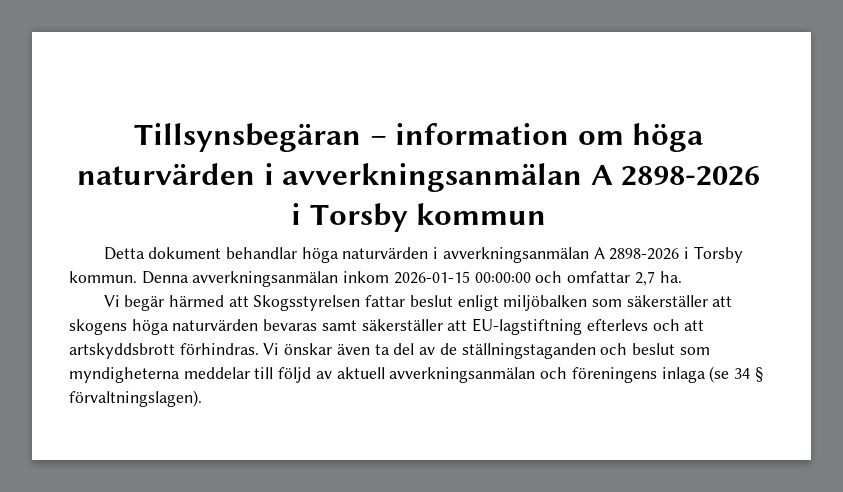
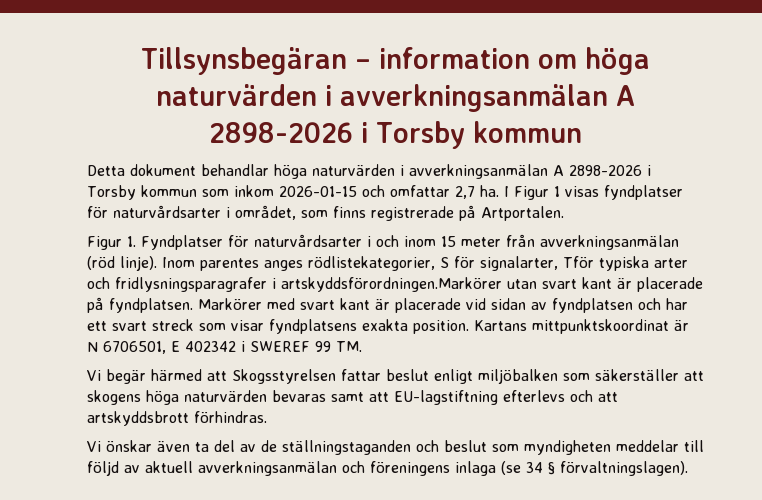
- Detta dokument behandlar höga naturvärden i avverkningsanmälan A 2898-2026 i Torsby kommun. Denna avverkningsanmälan inkom 2026-01-15 00:00:00 och omfattar 2,7 ha.
+ Detta dokument behandlar höga naturvärden i avverkningsanmälan A 2898-2026 i Torsby kommun som inkom 2026-01-15 och omfattar 2,7 ha. I Figur 1 visas fyndplatser för naturvårdsarter i området, som finns registrerade på Artportalen.
+ Figur 1. Fyndplatser för naturvårdsarter i och inom 15 meter från avverkningsanmälan (röd linje). Inom parentes anges rödlistekategorier, S för signalarter, Tför typiska arter och fridlysningsparagrafer i artskyddsförordningen.Markörer utan svart kant är placerade på fyndplatsen. Markörer med svart kant är placerade vid sidan av fyndplatsen och har ett svart streck som visar fyndplatsens exakta position. Kartans mittpunktskoordinat är N 6706501, E 402342 i SWEREF 99 TM.
- Vi begär härmed att Skogsstyrelsen fattar beslut enligt miljöbalken som säkerställer att skogens höga naturvärden bevaras samt säkerställer att EU-lagstiftning efterlevs och att artskyddsbrott förhindras. Vi önskar även ta del av de ställningstaganden och beslut som myndigheterna meddelar till följd av aktuell avverkningsanmälan och föreningens inlaga (se 34 § förvaltningslagen).
+ Vi begär härmed att Skogsstyrelsen fattar beslut enligt miljöbalken som säkerställer att skogens höga naturvärden bevaras samt att EU-lagstiftning efterlevs och att artskyddsbrott förhindras.
+ Vi önskar även ta del av de ställningstaganden och beslut som myndigheten meddelar till följd av aktuell avverkningsanmälan och föreningens inlaga (se 34 § förvaltningslagen).

